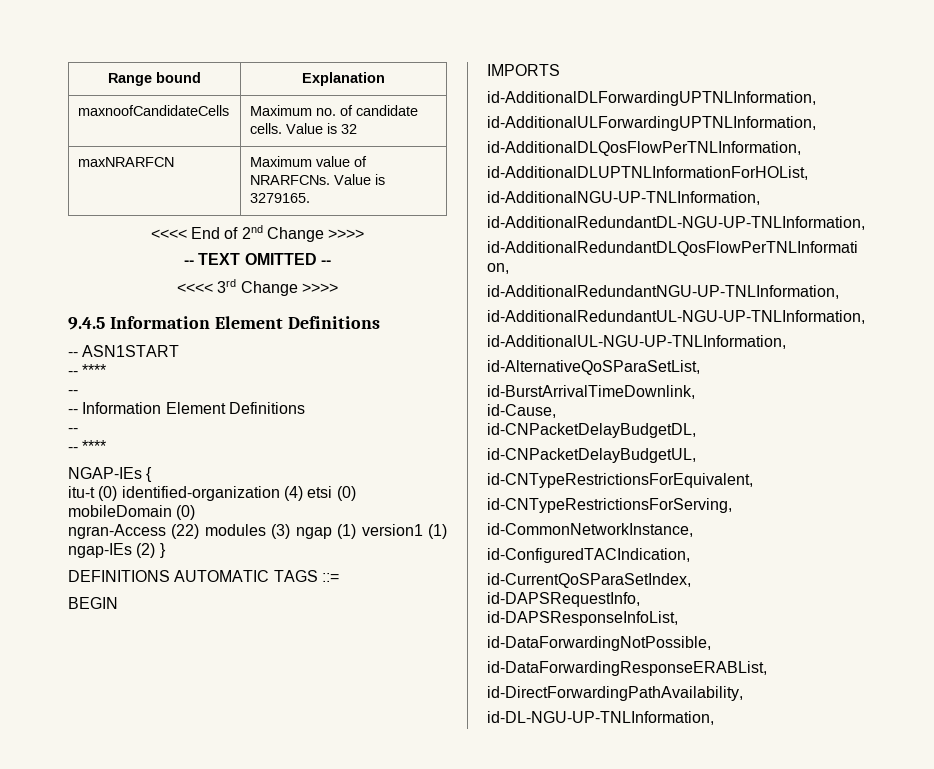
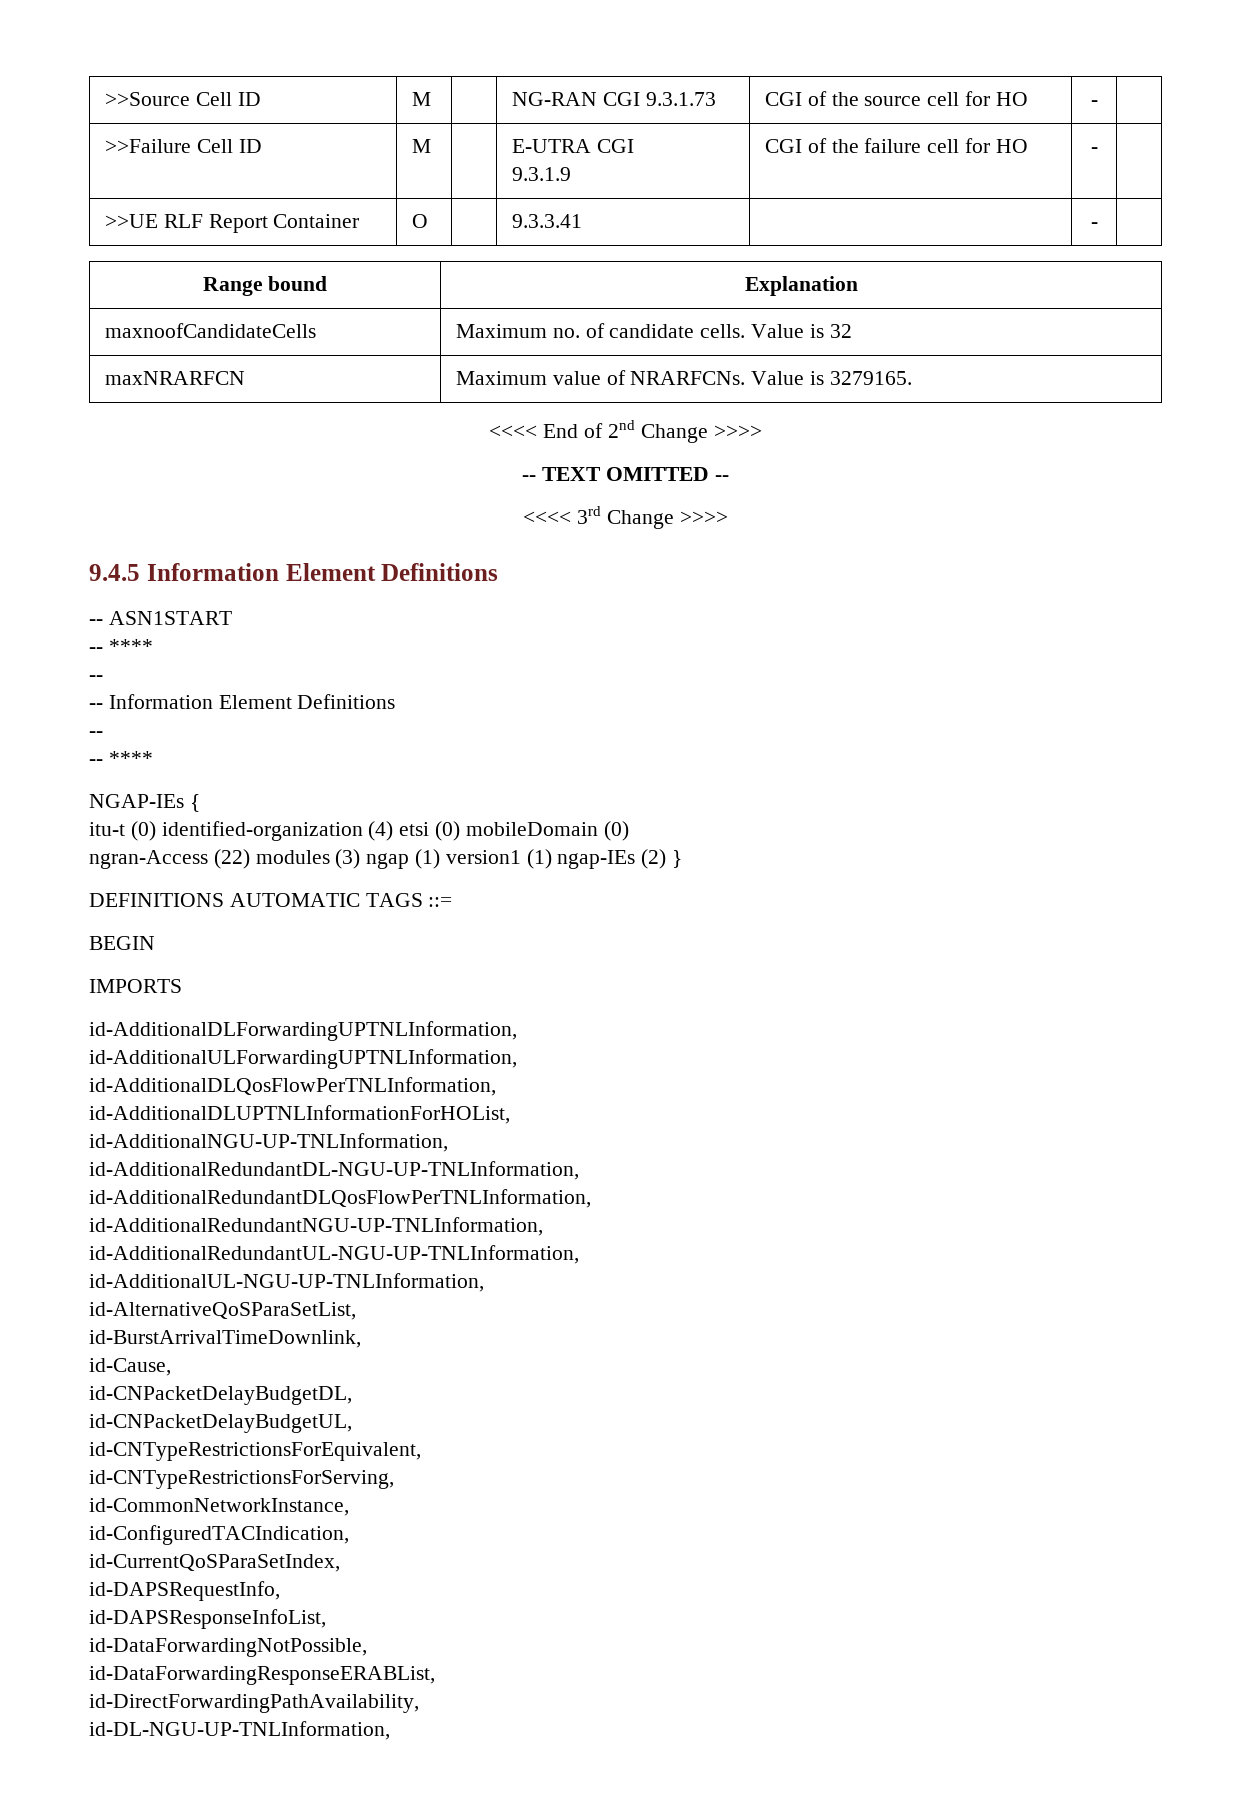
+ >>Source Cell ID | M | | NG-RAN CGI 9.3.1.73 | CGI of the source cell for HO | - |
+ >>Failure Cell ID | M | | E-UTRA CGI
+ 9.3.1.9 | CGI of the failure cell for HO | - |
+ >>UE RLF Report Container | O | | 9.3.3.41 | | - |

